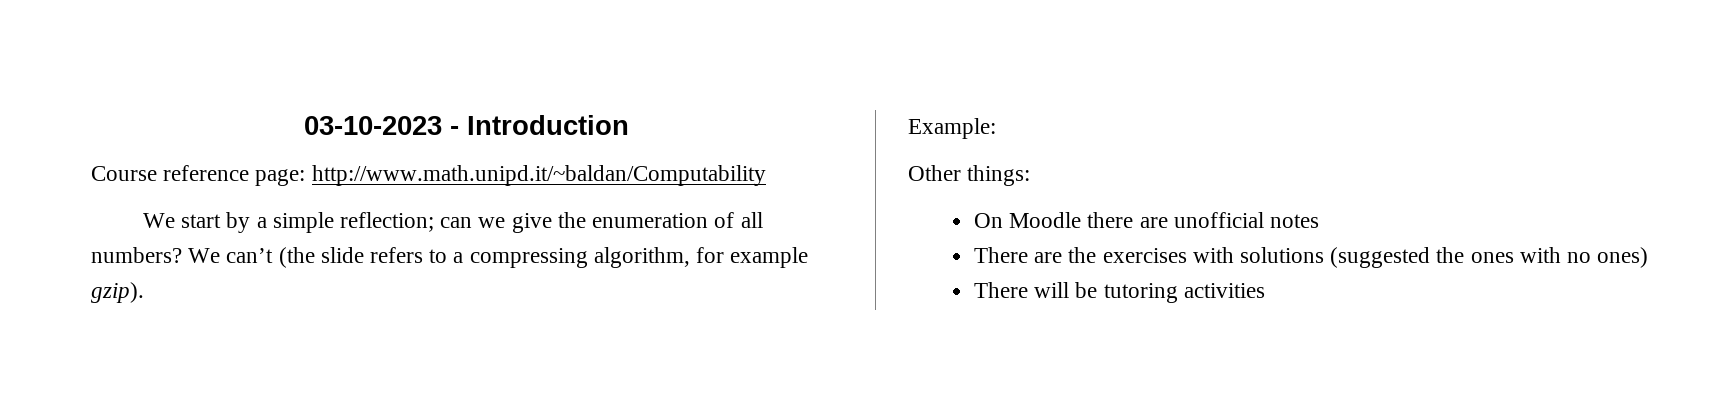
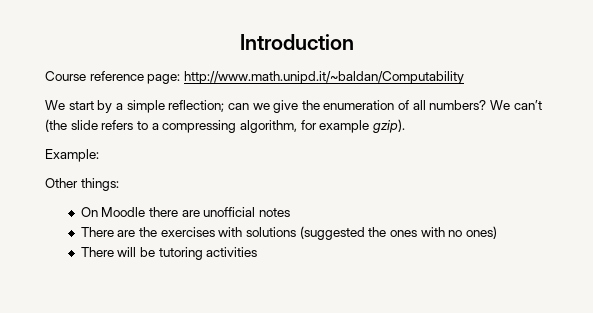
- 03-10-2023 - Introduction
+ Introduction

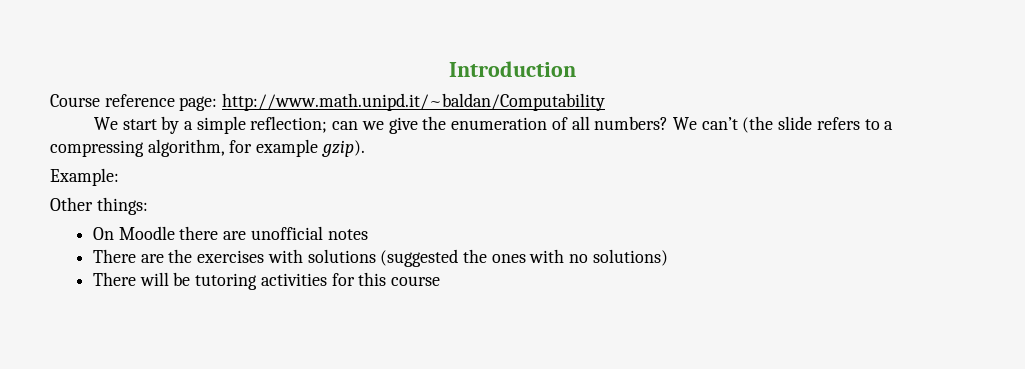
- There are the exercises with solutions (suggested the ones with no ones)
+ There are the exercises with solutions (suggested the ones with no solutions)
- There will be tutoring activities
+ There will be tutoring activities for this course

